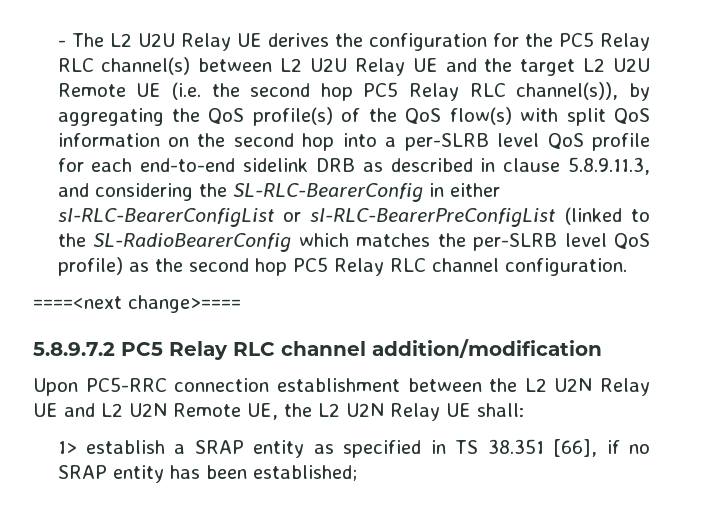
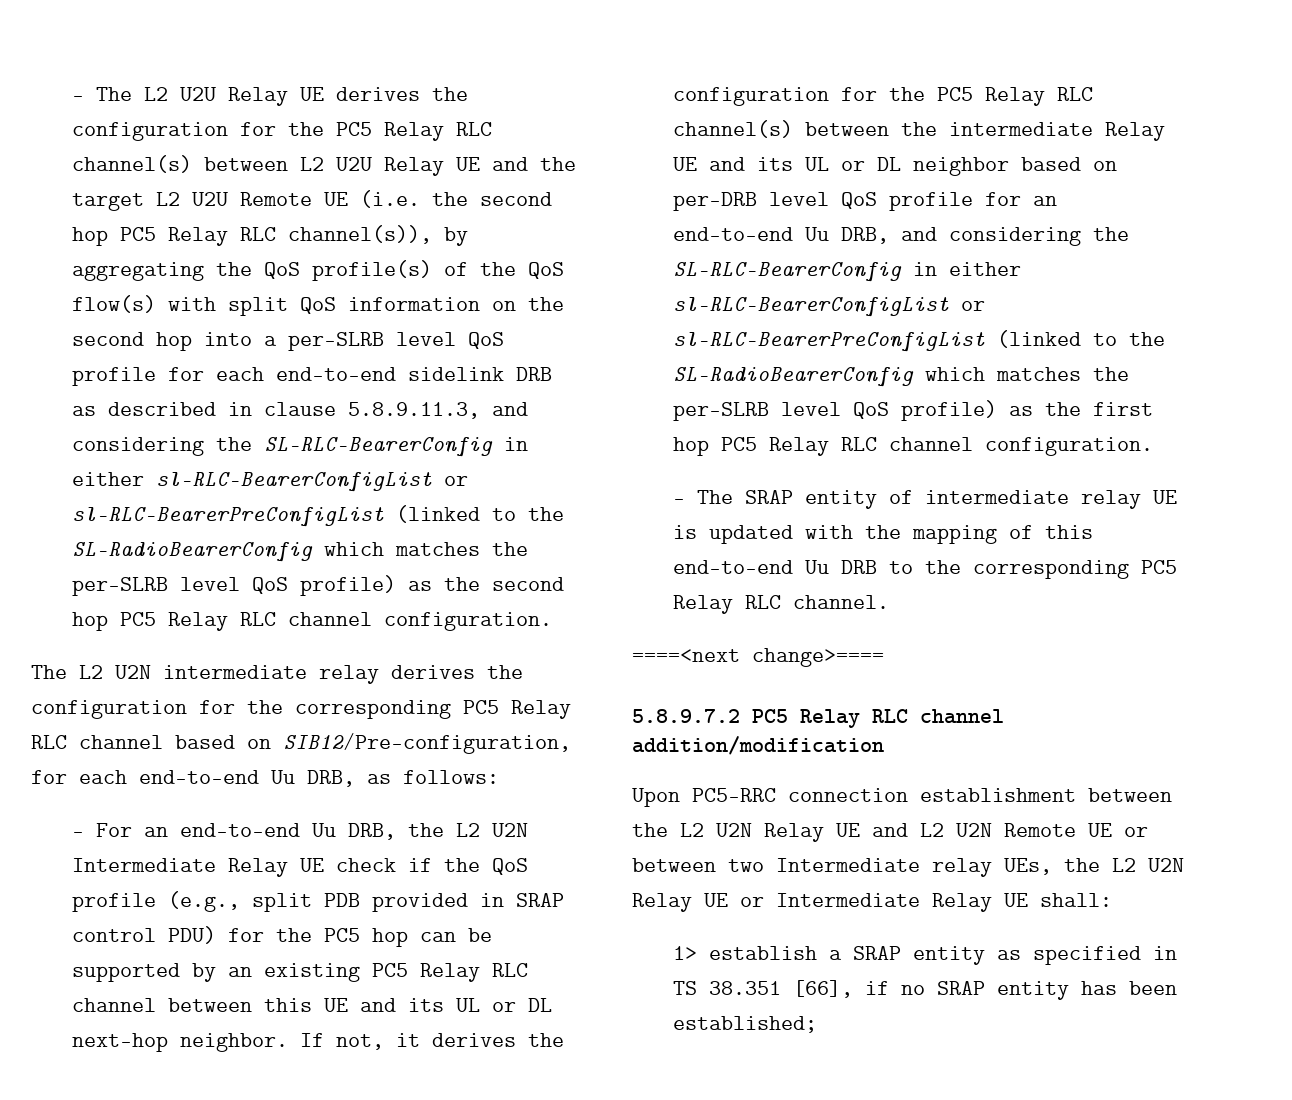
+ The L2 U2N intermediate relay derives the configuration for the corresponding PC5 Relay RLC channel based on SIB12/Pre-configuration, for each end-to-end Uu DRB, as follows:
+ - For an end-to-end Uu DRB, the L2 U2N Intermediate Relay UE check if the QoS profile (e.g., split PDB provided in SRAP control PDU) for the PC5 hop can be supported by an existing PC5 Relay RLC channel between this UE and its UL or DL next-hop neighbor. If not, it derives the configuration for the PC5 Relay RLC channel(s) between the intermediate Relay UE and its UL or DL neighbor based on per-DRB level QoS profile for an end-to-end Uu DRB, and considering the SL-RLC-BearerConfig in either sl-RLC-BearerConfigList or sl-RLC-BearerPreConfigList (linked to the SL-RadioBearerConfig which matches the per-SLRB level QoS profile) as the first hop PC5 Relay RLC channel configuration.
+ - The SRAP entity of intermediate relay UE is updated with the mapping of this end-to-end Uu DRB to the corresponding PC5 Relay RLC channel.
- Upon PC5-RRC connection establishment between the L2 U2N Relay UE and L2 U2N Remote UE, the L2 U2N Relay UE shall:
+ Upon PC5-RRC connection establishment between the L2 U2N Relay UE and L2 U2N Remote UE or between two Intermediate relay UEs, the L2 U2N Relay UE or Intermediate Relay UE shall:

